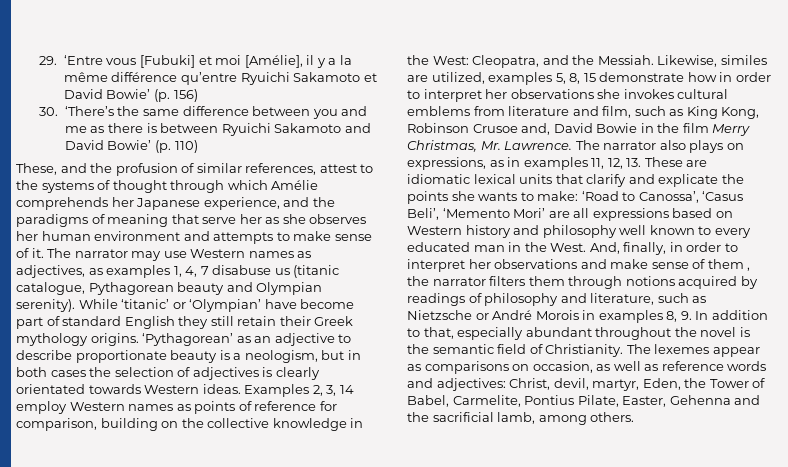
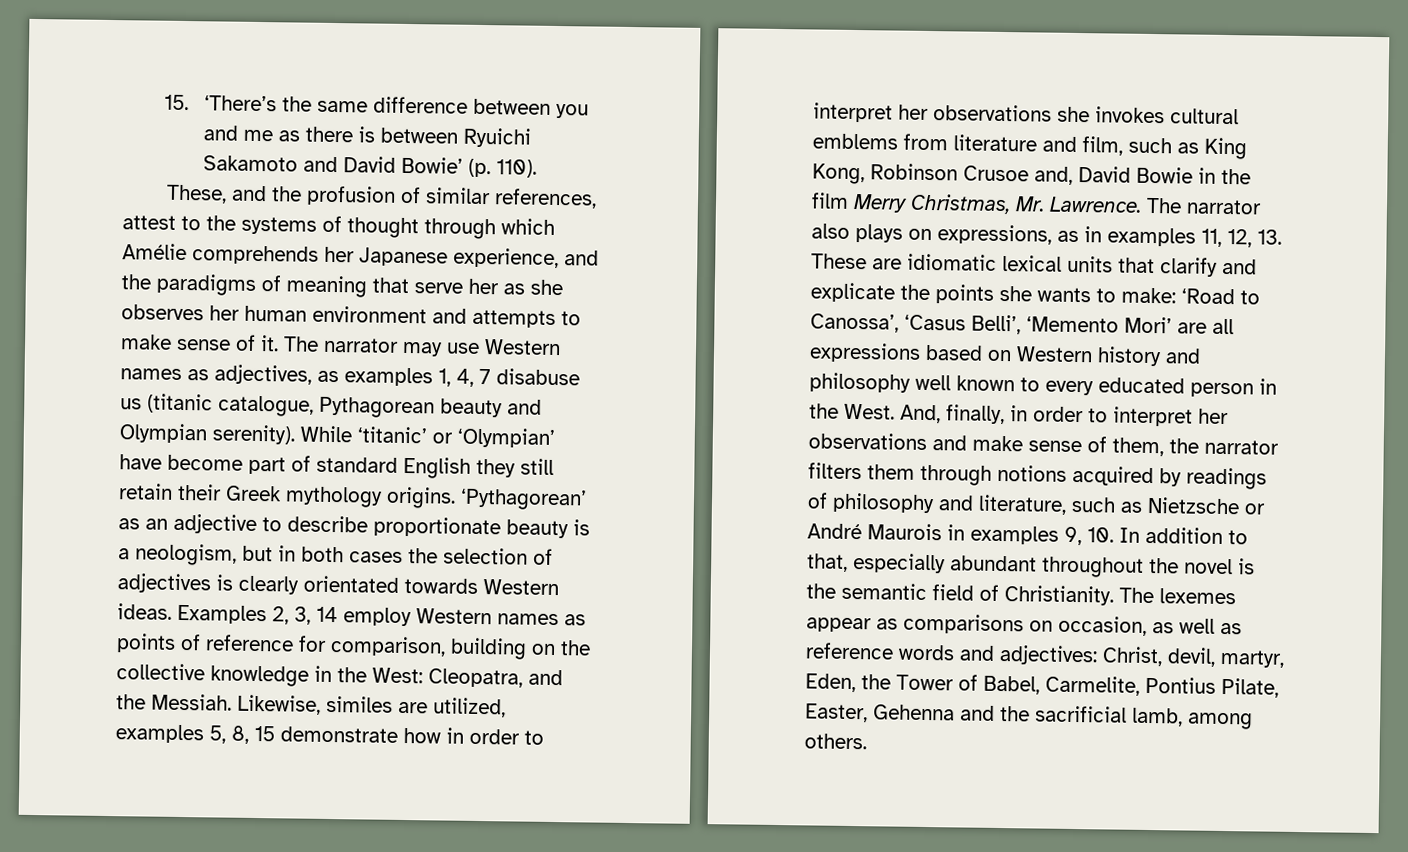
- 29. ‘Entre vous [Fubuki] et moi [Amélie], il y a la même différence qu’entre Ryuichi Sakamoto et David Bowie’ (p. 156)
- 30. ‘There’s the same difference between you and me as there is between Ryuichi Sakamoto and David Bowie’ (p. 110)
+ 15. ‘There’s the same difference between you and me as there is between Ryuichi Sakamoto and David Bowie’ (p. 110).
- The narrator also plays on expressions, as in examples 11, 12, 13. These are idiomatic lexical units that clarify and explicate the points she wants to make: ‘Road to Canossa’, ‘Casus Beli’, ‘Memento Mori’ are all expressions based on Western history and philosophy well known to every educated man in the West.
+ The narrator also plays on expressions, as in examples 11, 12, 13. These are idiomatic lexical units that clarify and explicate the points she wants to make: ‘Road to Canossa’, ‘Casus Belli’, ‘Memento Mori’ are all expressions based on Western history and philosophy well known to every educated person in the West.
- And, finally, in order to interpret her observations and make sense of them , the narrator filters them through notions acquired by readings of philosophy and literature, such as Nietzsche or André Morois in examples 8, 9. In addition to that, especially abundant throughout the novel is the semantic field of Christianity.
+ And, finally, in order to interpret her observations and make sense of them, the narrator filters them through notions acquired by readings of philosophy and literature, such as Nietzsche or André Maurois in examples 9, 10. In addition to that, especially abundant throughout the novel is the semantic field of Christianity.

